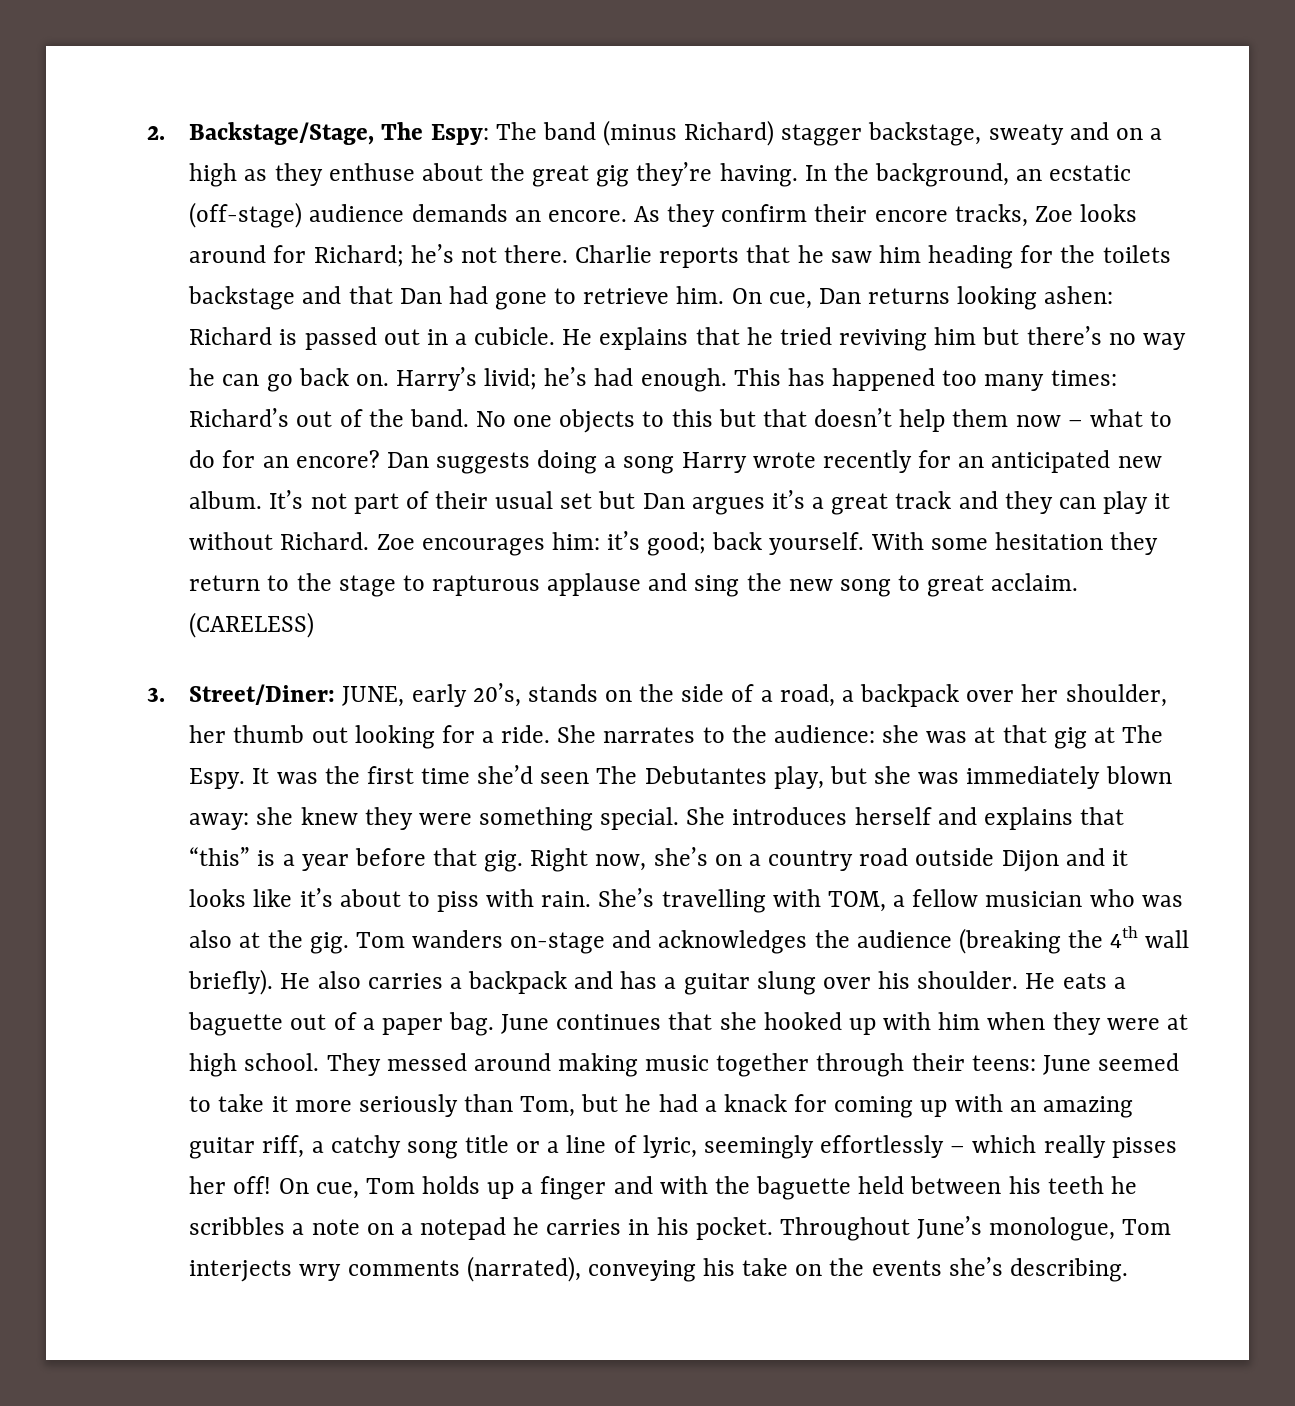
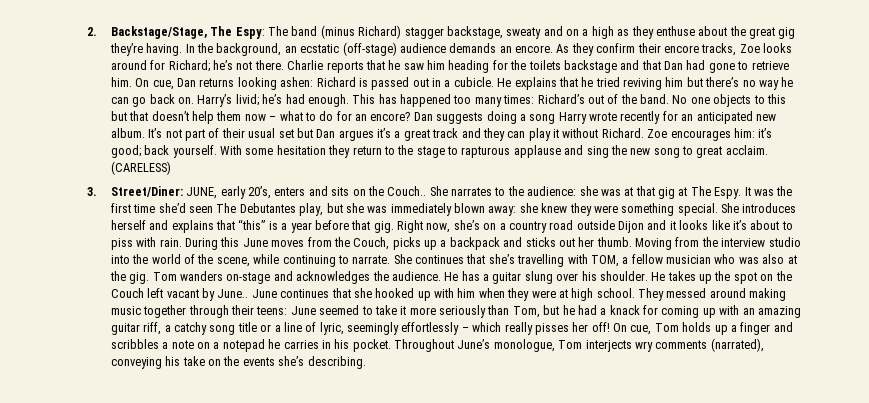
- 3. Street/Diner: JUNE, early 20’s, stands on the side of a road, a backpack over her shoulder, her thumb out looking for a ride.
+ 3. Street/Diner: JUNE, early 20’s, enters and sits on the Couch..
- She’s travelling with TOM, a fellow musician who was also at the gig.
+ During this June moves from the Couch, picks up a backpack and sticks out her thumb. Moving from the interview studio into the world of the scene, while continuing to narrate. She continues that she’s travelling with TOM, a fellow musician who was also at the gig.
- Tom wanders on-stage and acknowledges the audience (breaking the 4th wall briefly). He also carries a backpack and has a guitar slung over his shoulder.
+ Tom wanders on-stage and acknowledges the audience. He has a guitar slung over his shoulder.
- He eats a baguette out of a paper bag.
+ He takes up the spot on the Couch left vacant by June..
- On cue, Tom holds up a finger and with the baguette held between his teeth he scribbles a note on a notepad he carries in his pocket.
+ On cue, Tom holds up a finger and scribbles a note on a notepad he carries in his pocket.

